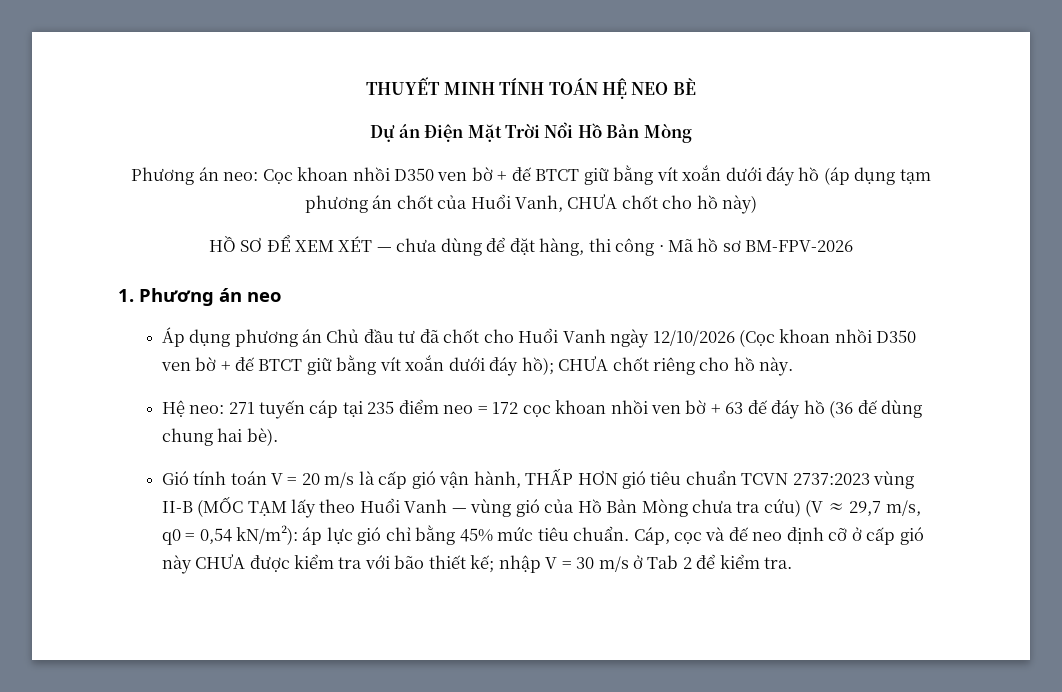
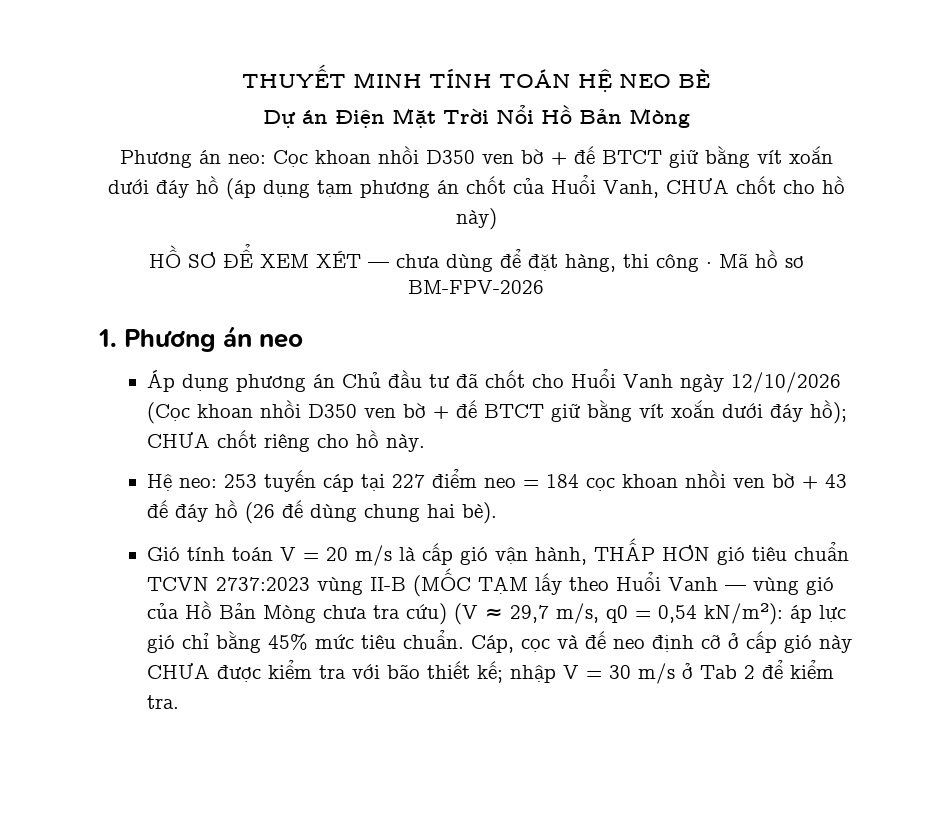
- Hệ neo: 271 tuyến cáp tại 235 điểm neo = 172 cọc khoan nhồi ven bờ + 63 đế đáy hồ (36 đế dùng chung hai bè).
+ Hệ neo: 253 tuyến cáp tại 227 điểm neo = 184 cọc khoan nhồi ven bờ + 43 đế đáy hồ (26 đế dùng chung hai bè).

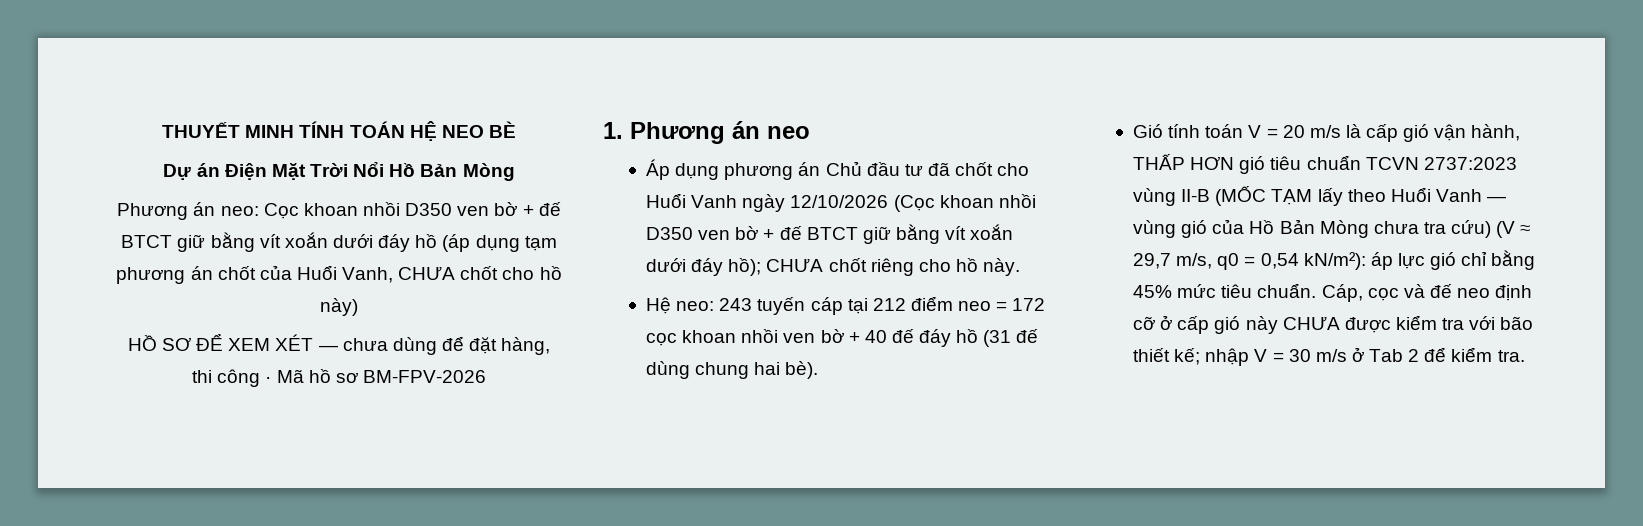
- Hệ neo: 253 tuyến cáp tại 227 điểm neo = 184 cọc khoan nhồi ven bờ + 43 đế đáy hồ (26 đế dùng chung hai bè).
+ Hệ neo: 243 tuyến cáp tại 212 điểm neo = 172 cọc khoan nhồi ven bờ + 40 đế đáy hồ (31 đế dùng chung hai bè).

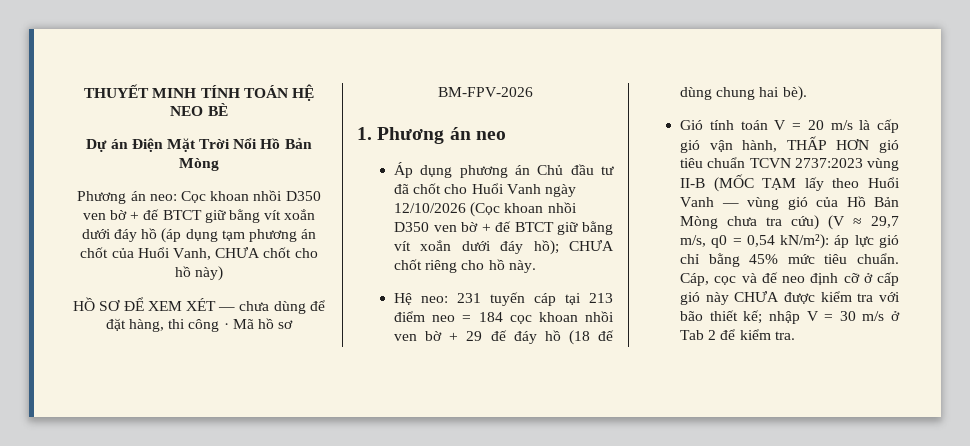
- Hệ neo: 243 tuyến cáp tại 212 điểm neo = 172 cọc khoan nhồi ven bờ + 40 đế đáy hồ (31 đế dùng chung hai bè).
+ Hệ neo: 231 tuyến cáp tại 213 điểm neo = 184 cọc khoan nhồi ven bờ + 29 đế đáy hồ (18 đế dùng chung hai bè).

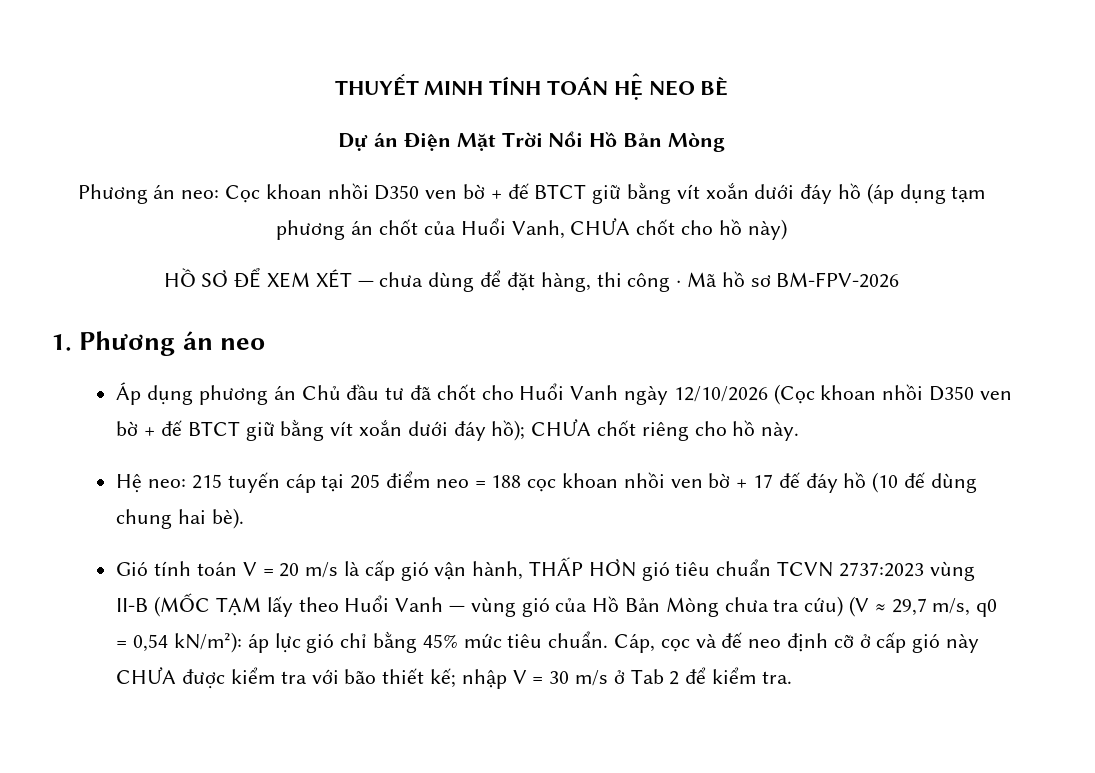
- Hệ neo: 231 tuyến cáp tại 213 điểm neo = 184 cọc khoan nhồi ven bờ + 29 đế đáy hồ (18 đế dùng chung hai bè).
+ Hệ neo: 215 tuyến cáp tại 205 điểm neo = 188 cọc khoan nhồi ven bờ + 17 đế đáy hồ (10 đế dùng chung hai bè).

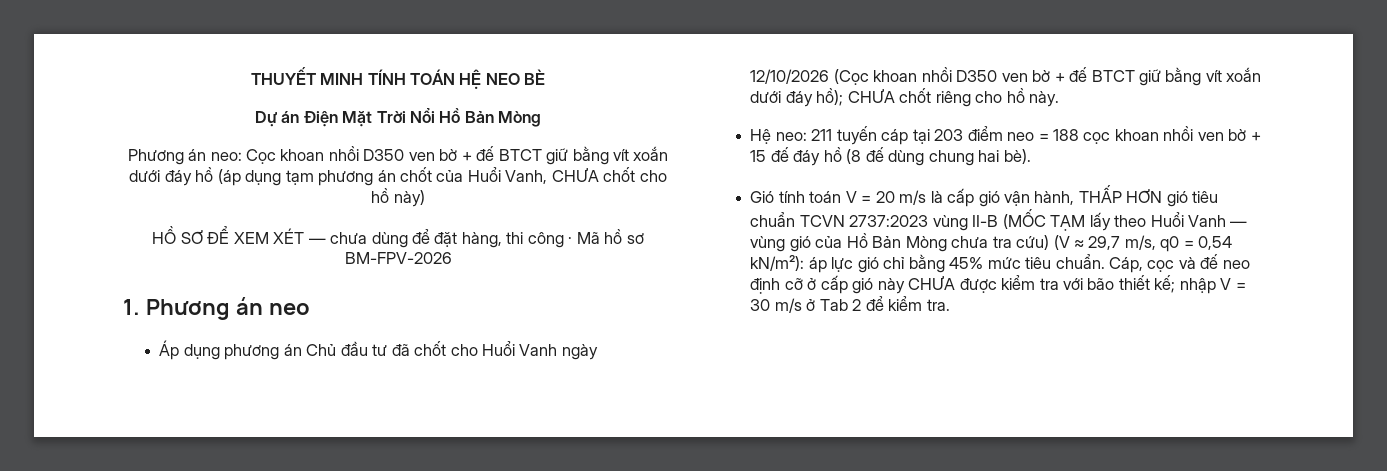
- Hệ neo: 215 tuyến cáp tại 205 điểm neo = 188 cọc khoan nhồi ven bờ + 17 đế đáy hồ (10 đế dùng chung hai bè).
+ Hệ neo: 211 tuyến cáp tại 203 điểm neo = 188 cọc khoan nhồi ven bờ + 15 đế đáy hồ (8 đế dùng chung hai bè).

